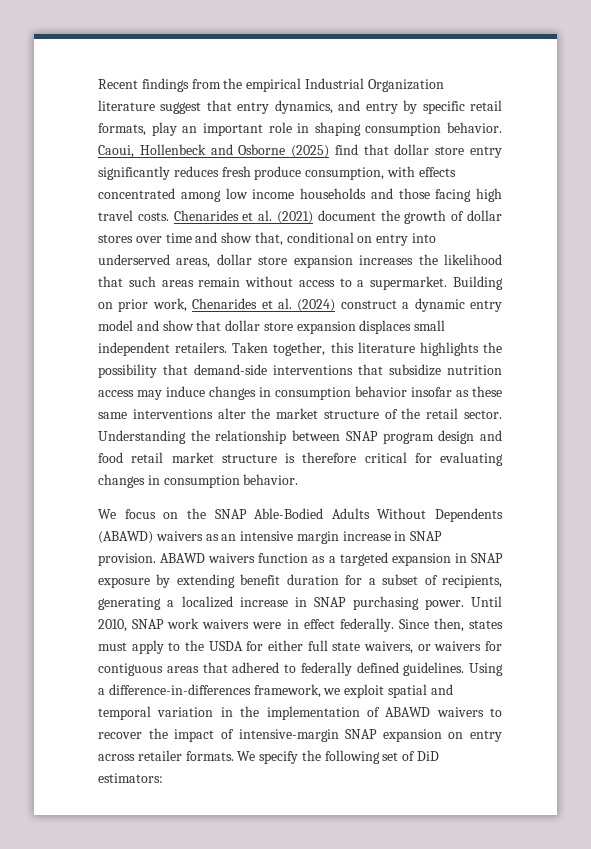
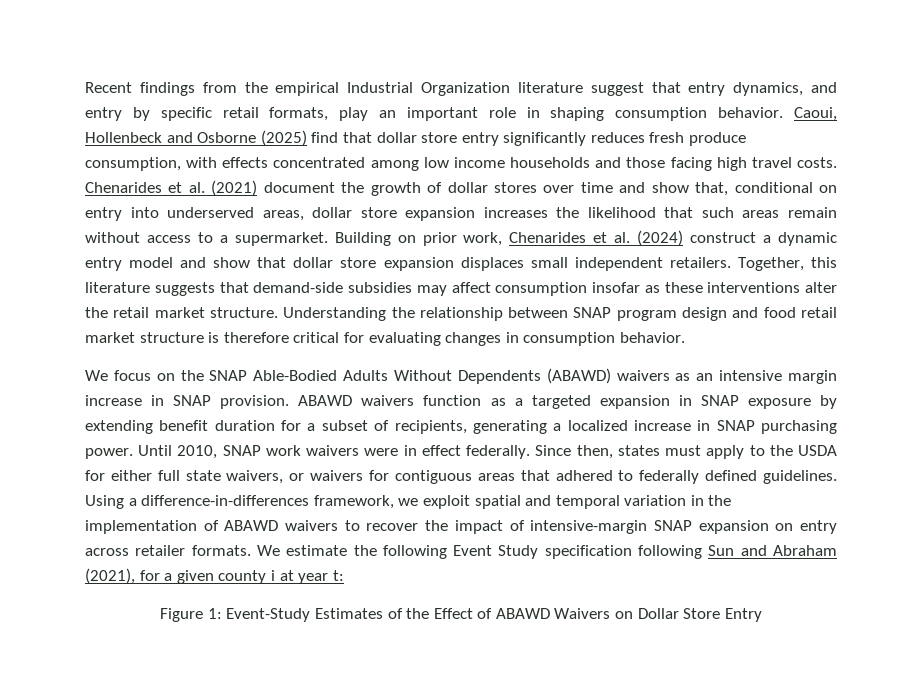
- Taken together, this literature highlights the possibility that demand-side interventions that subsidize nutrition access may induce changes in consumption behavior insofar as these same interventions alter the market structure of the retail sector.
+ Together, this literature suggests that demand-side subsidies may affect consumption insofar as these interventions alter the retail market structure.
- We specify the following set of DiD estimators:
+ We estimate the following Event Study specification following Sun and Abraham (2021), for a given county i at year t:
+ Figure 1: Event-Study Estimates of the Effect of ABAWD Waivers on Dollar Store Entry

